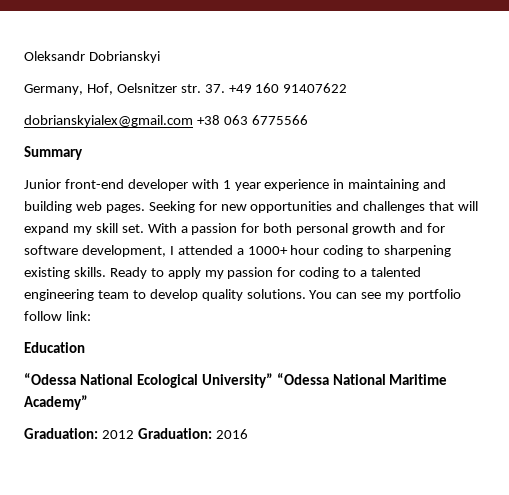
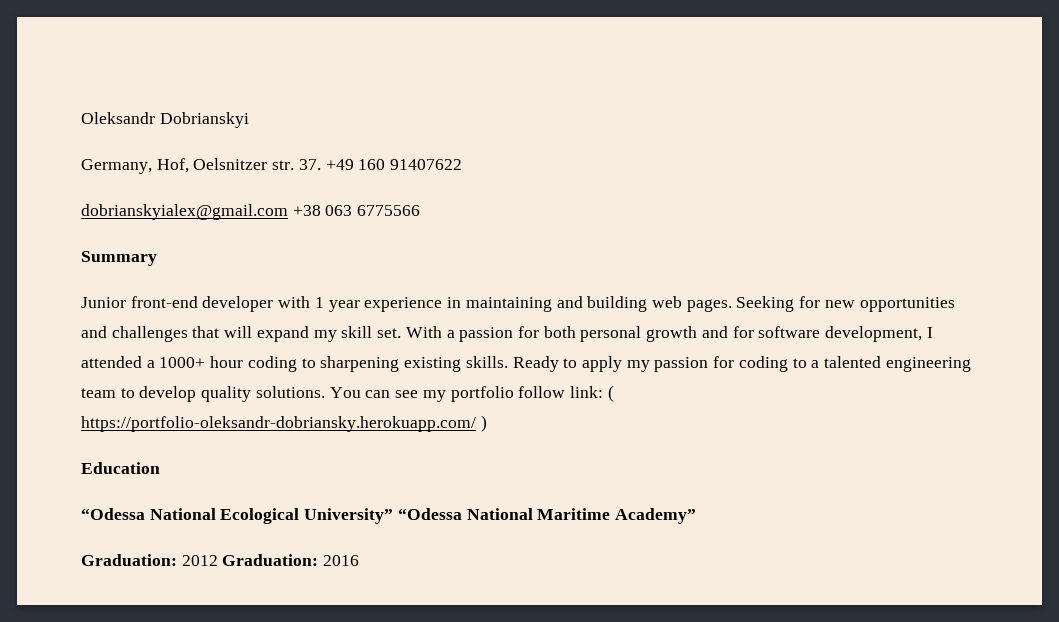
- You can see my portfolio follow link:
+ You can see my portfolio follow link: ( https://portfolio-oleksandr-dobriansky.herokuapp.com/ )

